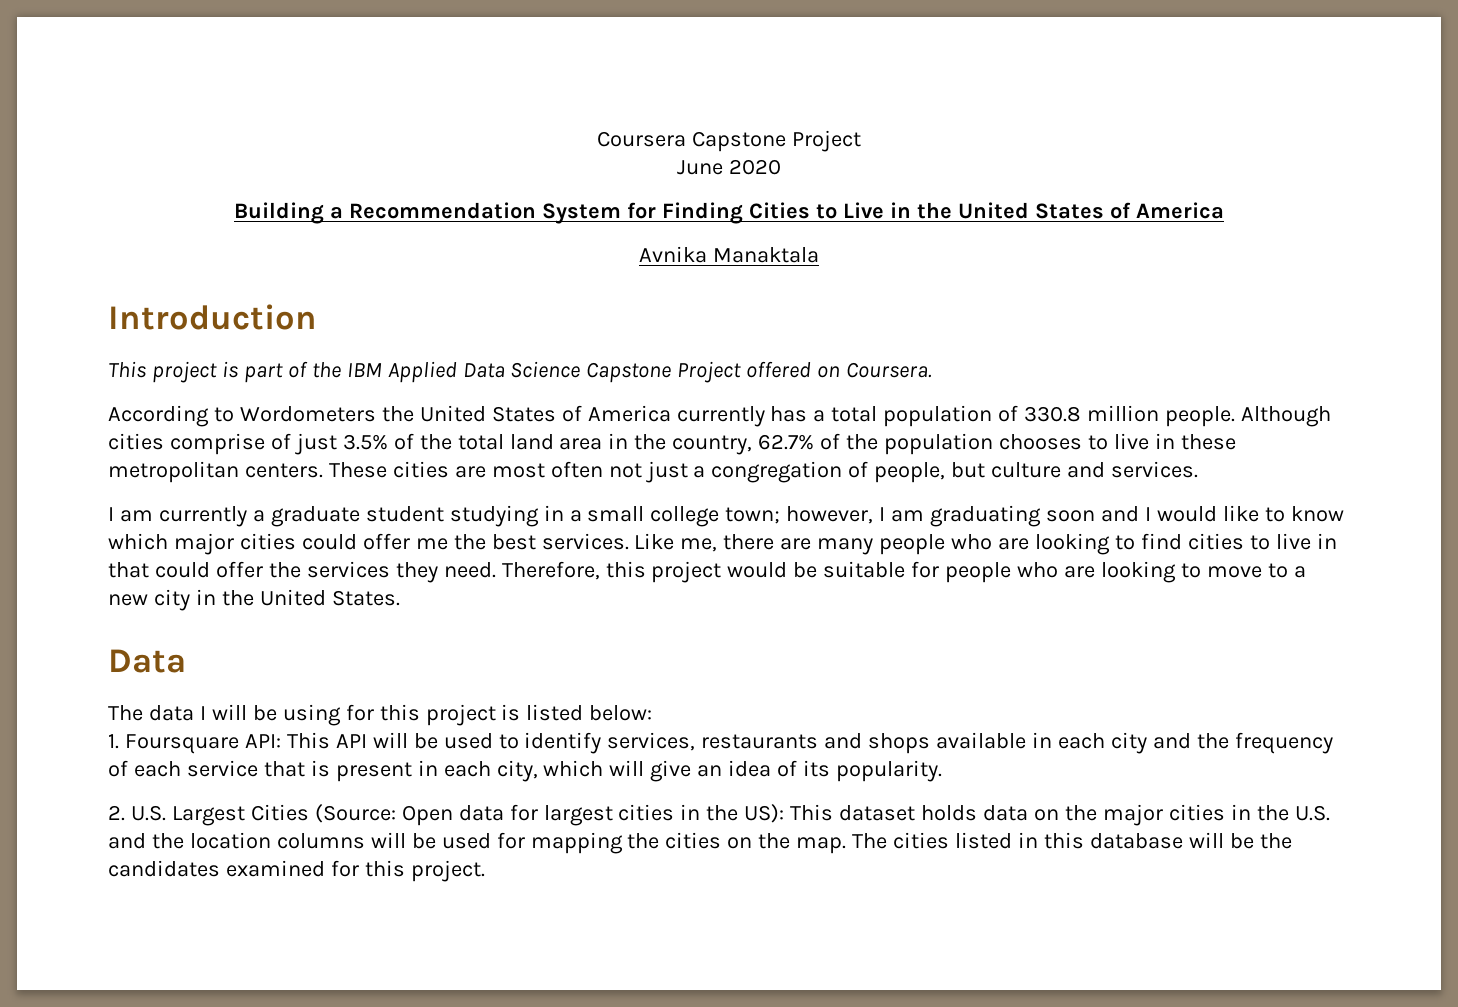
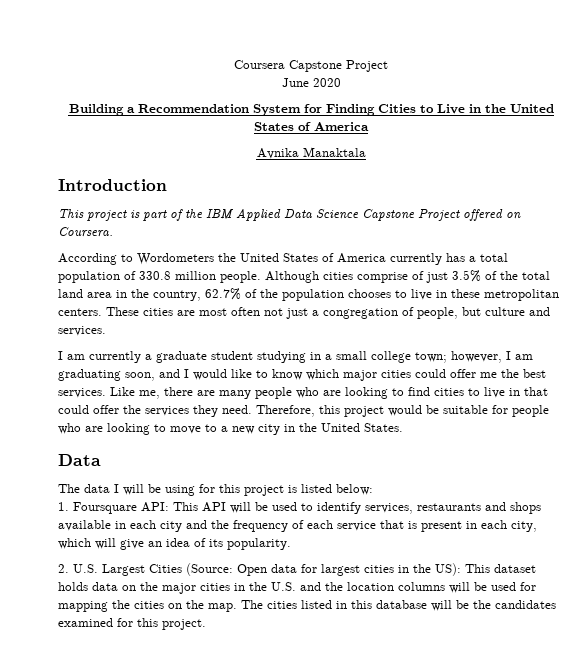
- I am currently a graduate student studying in a small college town; however, I am graduating soon and I would like to know which major cities could offer me the best services.
+ I am currently a graduate student studying in a small college town; however, I am graduating soon, and I would like to know which major cities could offer me the best services.

